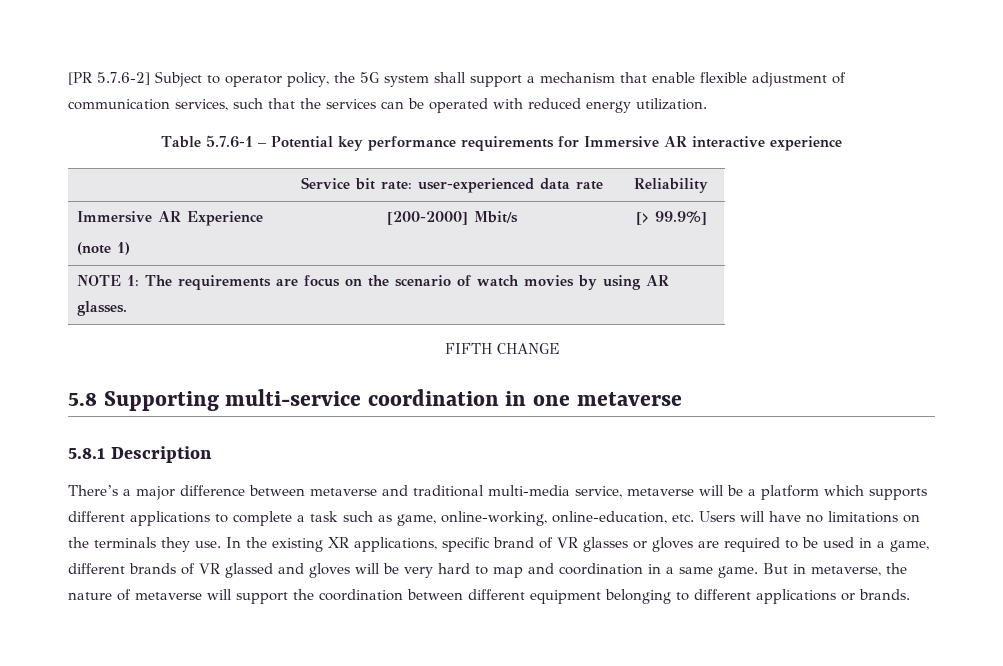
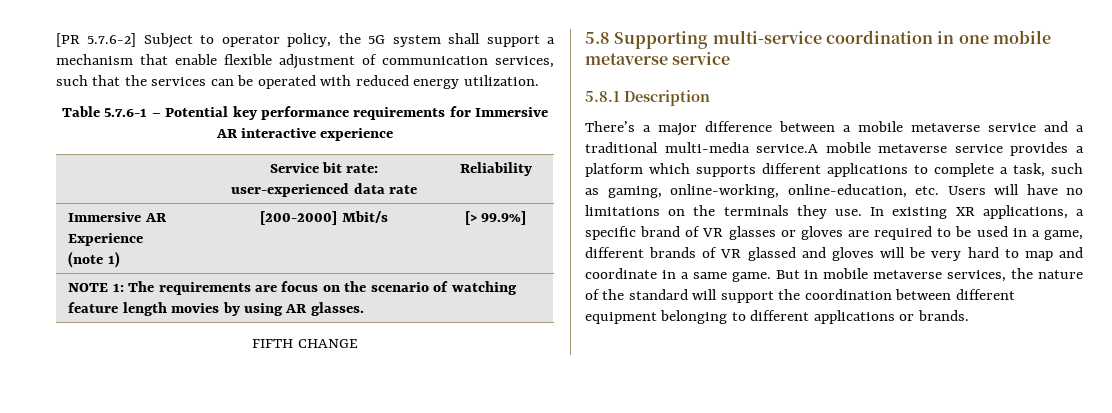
- NOTE 1: The requirements are focus on the scenario of watch movies by using AR glasses.
+ NOTE 1: The requirements are focus on the scenario of watching feature length movies by using AR glasses.
- 5.8 Supporting multi-service coordination in one metaverse
+ 5.8 Supporting multi-service coordination in one mobile metaverse service
- There’s a major difference between metaverse and traditional multi-media service, metaverse will be a platform which supports different applications to complete a task such as game, online-working, online-education, etc. Users will have no limitations on the terminals they use.
+ There’s a major difference between a mobile metaverse service and a traditional multi-media service.A mobile metaverse service provides a platform which supports different applications to complete a task, such as gaming, online-working, online-education, etc. Users will have no limitations on the terminals they use.
- In the existing XR applications, specific brand of VR glasses or gloves are required to be used in a game, different brands of VR glassed and gloves will be very hard to map and coordination in a same game.
+ In existing XR applications, a specific brand of VR glasses or gloves are required to be used in a game, different brands of VR glassed and gloves will be very hard to map and coordinate in a same game.
- But in metaverse, the nature of metaverse will support the coordination between different equipment belonging to different applications or brands.
+ But in mobile metaverse services, the nature of the standard will support the coordination between different equipment belonging to different applications or brands.

